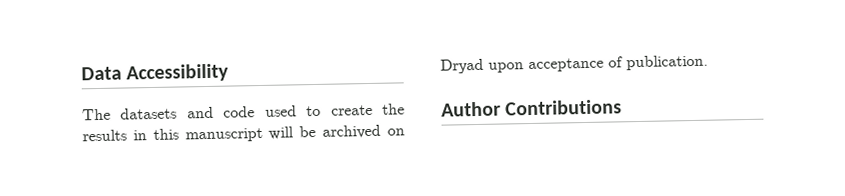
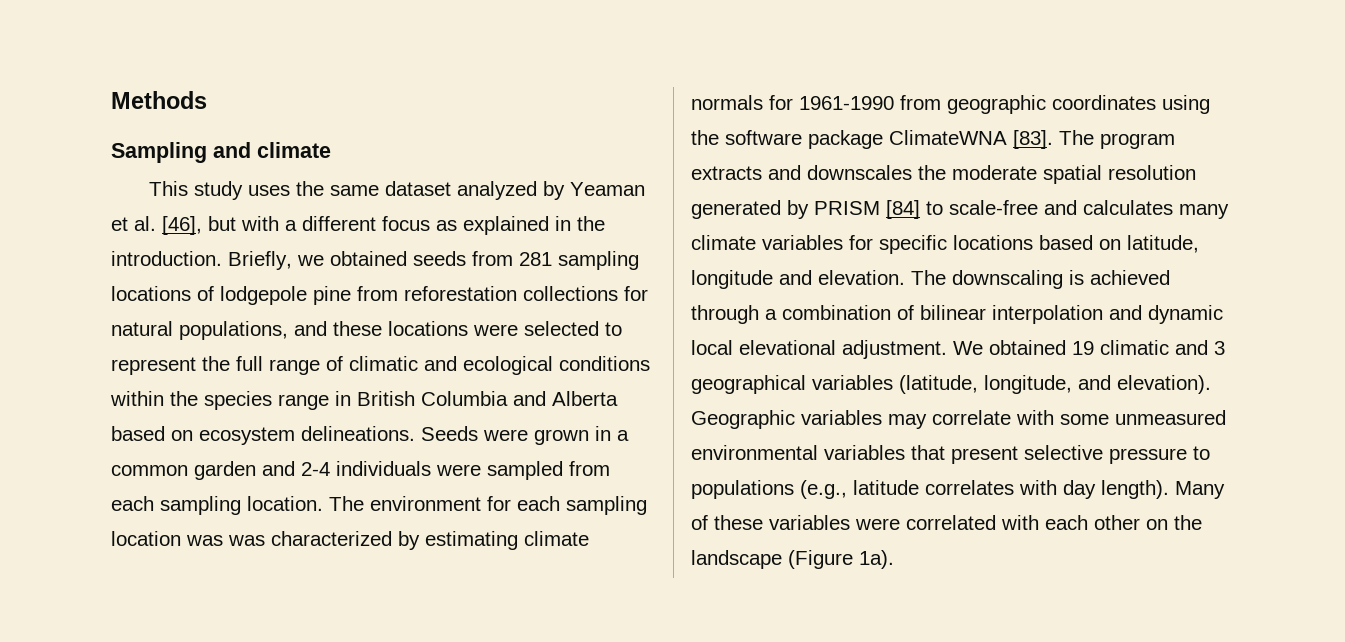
- Data Accessibility
- The datasets and code used to create the results in this manuscript will be archived on Dryad upon acceptance of publication.
- Author Contributions
+ Methods
+ Sampling and climate
+ This study uses the same dataset analyzed by Yeaman et al. [46], but with a different focus as explained in the introduction. Briefly, we obtained seeds from 281 sampling locations of lodgepole pine from reforestation collections for natural populations, and these locations were selected to represent the full range of climatic and ecological conditions within the species range in British Columbia and Alberta based on ecosystem delineations. Seeds were grown in a common garden and 2-4 individuals were sampled from each sampling location. The environment for each sampling location was was characterized by estimating climate normals for 1961-1990 from geographic coordinates using the software package ClimateWNA [83]. The program extracts and downscales the moderate spatial resolution generated by PRISM [84] to scale-free and calculates many climate variables for specific locations based on latitude, longitude and elevation. The downscaling is achieved through a combination of bilinear interpolation and dynamic local elevational adjustment. We obtained 19 climatic and 3 geographical variables (latitude, longitude, and elevation). Geographic variables may correlate with some unmeasured environmental variables that present selective pressure to populations (e.g., latitude correlates with day length). Many of these variables were correlated with each other on the landscape (Figure 1a).

